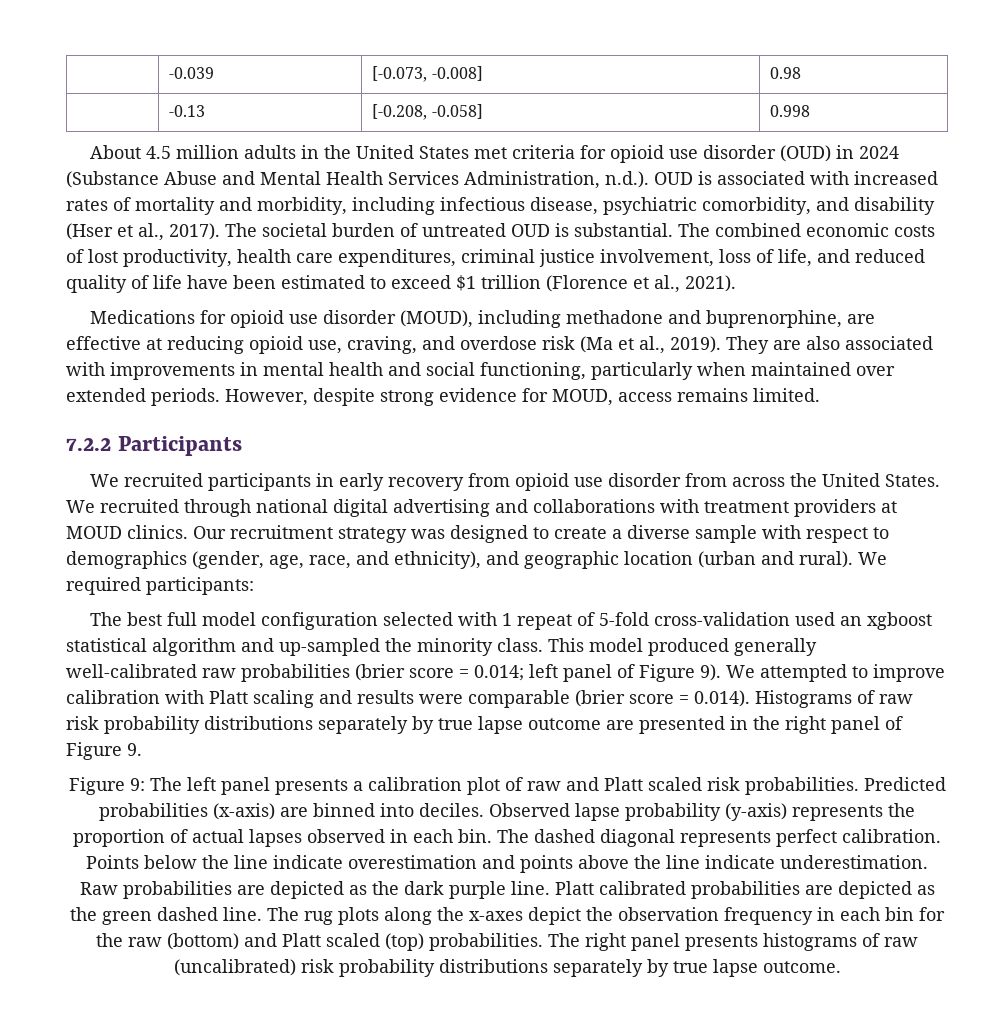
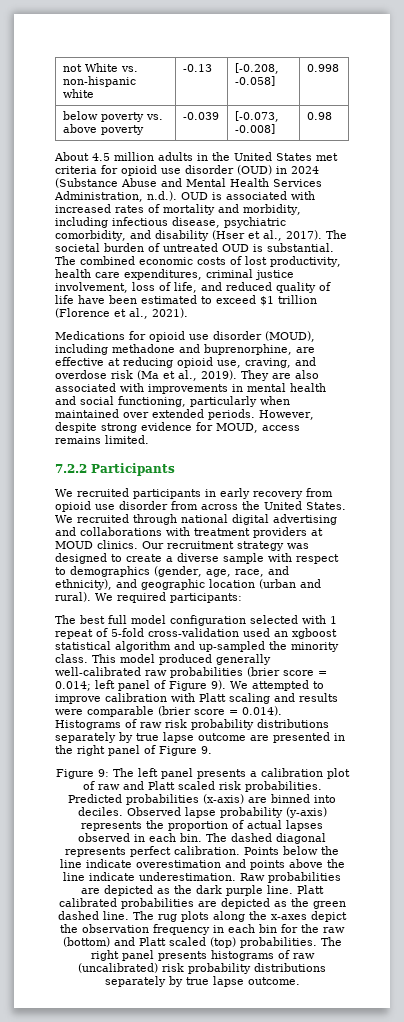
- | -0.039 | [-0.073, -0.008] | 0.98
+ not White vs. non-hispanic white | -0.13 | [-0.208, -0.058] | 0.998
+ below poverty vs. above poverty | -0.039 | [-0.073, -0.008] | 0.98
- | -0.13 | [-0.208, -0.058] | 0.998

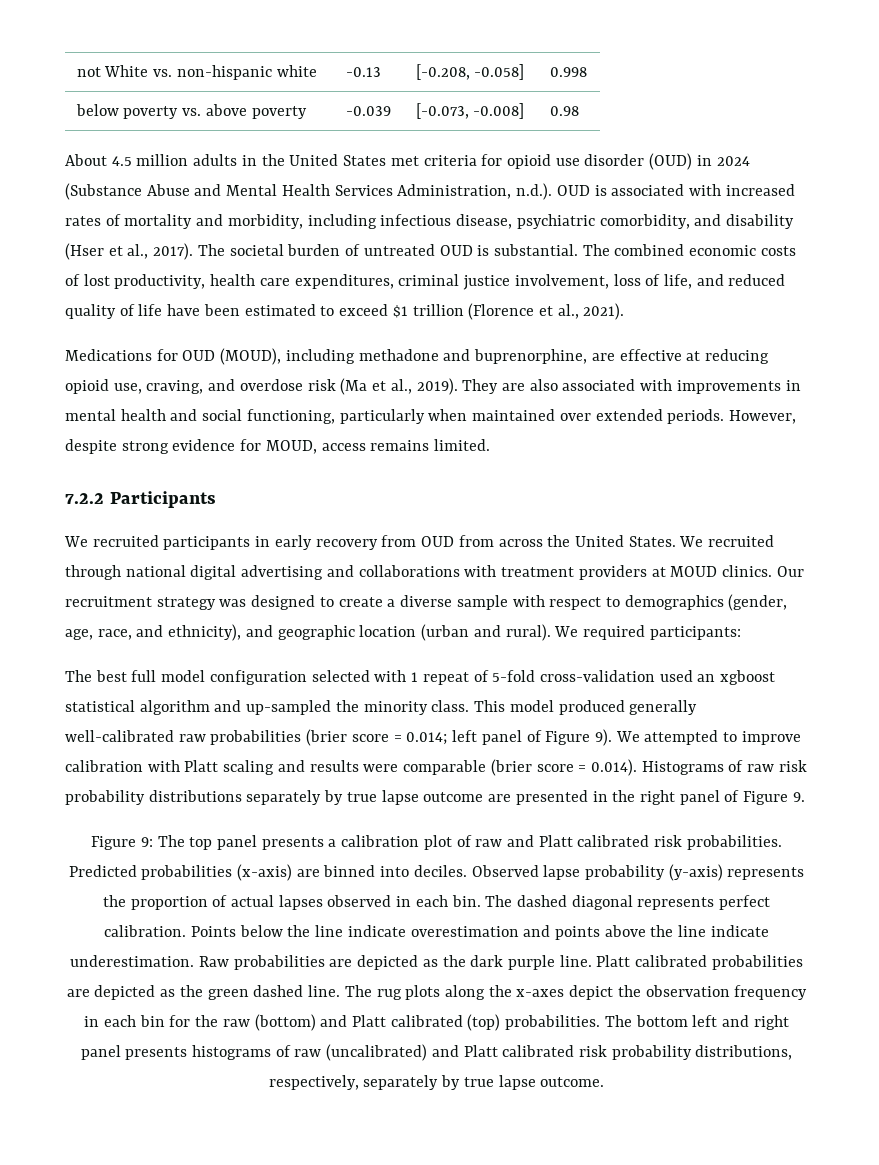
- Medications for opioid use disorder (MOUD), including methadone and buprenorphine, are effective at reducing opioid use, craving, and overdose risk (Ma et al., 2019).
+ Medications for OUD (MOUD), including methadone and buprenorphine, are effective at reducing opioid use, craving, and overdose risk (Ma et al., 2019).
- We recruited participants in early recovery from opioid use disorder from across the United States.
+ We recruited participants in early recovery from OUD from across the United States.
- Figure 9: The left panel presents a calibration plot of raw and Platt scaled risk probabilities.
+ Figure 9: The top panel presents a calibration plot of raw and Platt calibrated risk probabilities.
- The rug plots along the x-axes depict the observation frequency in each bin for the raw (bottom) and Platt scaled (top) probabilities.
+ The rug plots along the x-axes depict the observation frequency in each bin for the raw (bottom) and Platt calibrated (top) probabilities.
- The right panel presents histograms of raw (uncalibrated) risk probability distributions separately by true lapse outcome.
+ The bottom left and right panel presents histograms of raw (uncalibrated) and Platt calibrated risk probability distributions, respectively, separately by true lapse outcome.

